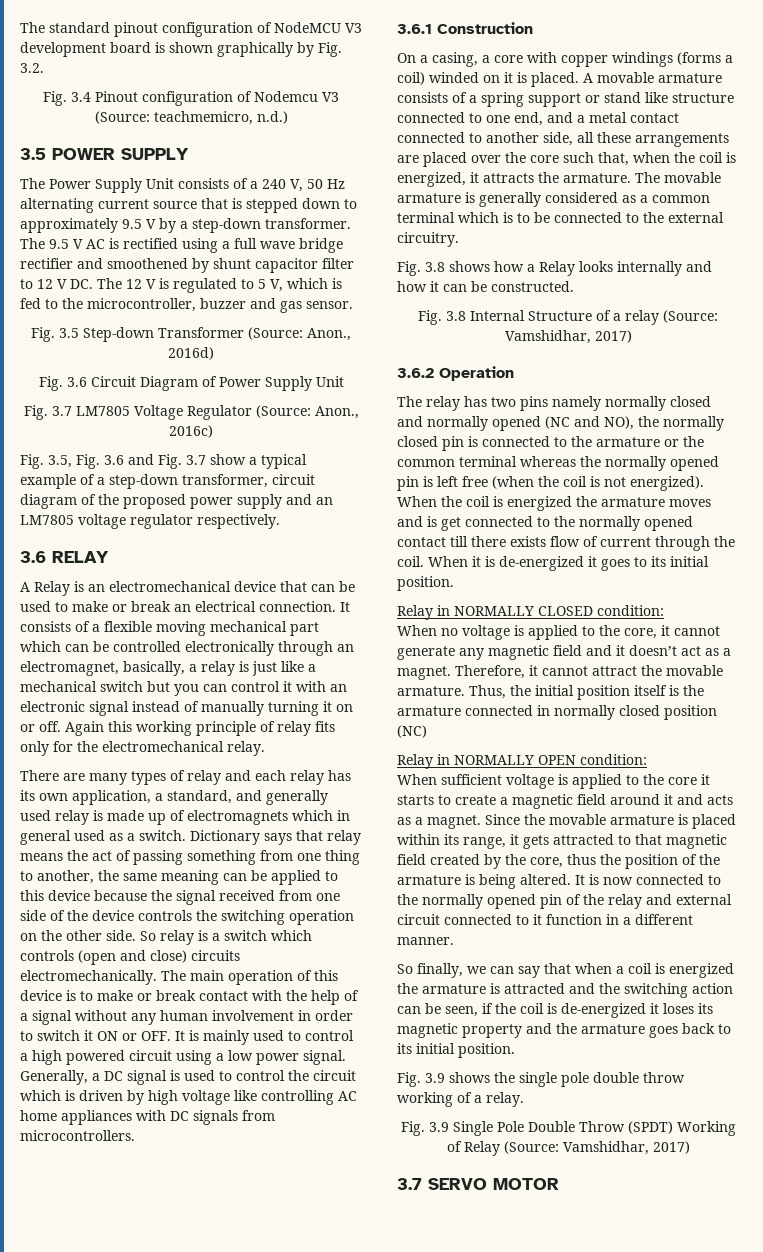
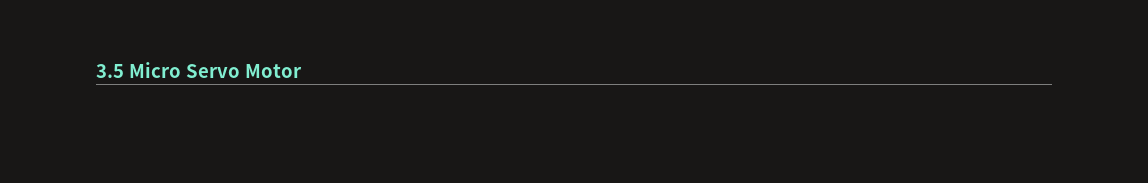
- The standard pinout configuration of NodeMCU V3 development board is shown graphically by Fig. 3.2.
- Fig. 3.4 Pinout configuration of Nodemcu V3 (Source: teachmemicro, n.d.)
- 3.5 POWER SUPPLY
- The Power Supply Unit consists of a 240 V, 50 Hz alternating current source that is stepped down to approximately 9.5 V by a step-down transformer. The 9.5 V AC is rectified using a full wave bridge rectifier and smoothened by shunt capacitor filter to 12 V DC. The 12 V is regulated to 5 V, which is fed to the microcontroller, buzzer and gas sensor.
- Fig. 3.5 Step-down Transformer (Source: Anon., 2016d)
- Fig. 3.6 Circuit Diagram of Power Supply Unit
- Fig. 3.7 LM7805 Voltage Regulator (Source: Anon., 2016c)
- Fig. 3.5, Fig. 3.6 and Fig. 3.7 show a typical example of a step-down transformer, circuit diagram of the proposed power supply and an LM7805 voltage regulator respectively.
- 3.6 RELAY
- A Relay is an electromechanical device that can be used to make or break an electrical connection. It consists of a flexible moving mechanical part which can be controlled electronically through an electromagnet, basically, a relay is just like a mechanical switch but you can control it with an electronic signal instead of manually turning it on or off. Again this working principle of relay fits only for the electromechanical relay.
- There are many types of relay and each relay has its own application, a standard, and generally used relay is made up of electromagnets which in general used as a switch. Dictionary says that relay means the act of passing something from one thing to another, the same meaning can be applied to this device because the signal received from one side of the device controls the switching operation on the other side. So relay is a switch which controls (open and close) circuits electromechanically. The main operation of this device is to make or break contact with the help of a signal without any human involvement in order to switch it ON or OFF. It is mainly used to control a high powered circuit using a low power signal. Generally, a DC signal is used to control the circuit which is driven by high voltage like controlling AC home appliances with DC signals from microcontrollers.
- 3.6.1 Construction
- On a casing, a core with copper windings (forms a coil) winded on it is placed. A movable armature consists of a spring support or stand like structure connected to one end, and a metal contact connected to another side, all these arrangements are placed over the core such that, when the coil is energized, it attracts the armature. The movable armature is generally considered as a common terminal which is to be connected to the external circuitry.
- Fig. 3.8 shows how a Relay looks internally and how it can be constructed.
- Fig. 3.8 Internal Structure of a relay (Source: Vamshidhar, 2017)
- 3.6.2 Operation
- The relay has two pins namely normally closed and normally opened (NC and NO), the normally closed pin is connected to the armature or the common terminal whereas the normally opened pin is left free (when the coil is not energized). When the coil is energized the armature moves and is get connected to the normally opened contact till there exists flow of current through the coil. When it is de-energized it goes to its initial position.
- Relay in NORMALLY CLOSED condition:
- When no voltage is applied to the core, it cannot generate any magnetic field and it doesn’t act as a magnet. Therefore, it cannot attract the movable armature. Thus, the initial position itself is the armature connected in normally closed position (NC)
- Relay in NORMALLY OPEN condition:
- When sufficient voltage is applied to the core it starts to create a magnetic field around it and acts as a magnet. Since the movable armature is placed within its range, it gets attracted to that magnetic field created by the core, thus the position of the armature is being altered. It is now connected to the normally opened pin of the relay and external circuit connected to it function in a different manner.
- So finally, we can say that when a coil is energized the armature is attracted and the switching action can be seen, if the coil is de-energized it loses its magnetic property and the armature goes back to its initial position.
- Fig. 3.9 shows the single pole double throw working of a relay.
- Fig. 3.9 Single Pole Double Throw (SPDT) Working of Relay (Source: Vamshidhar, 2017)
- 3.7 SERVO MOTOR
+ 3.5 Micro Servo Motor

